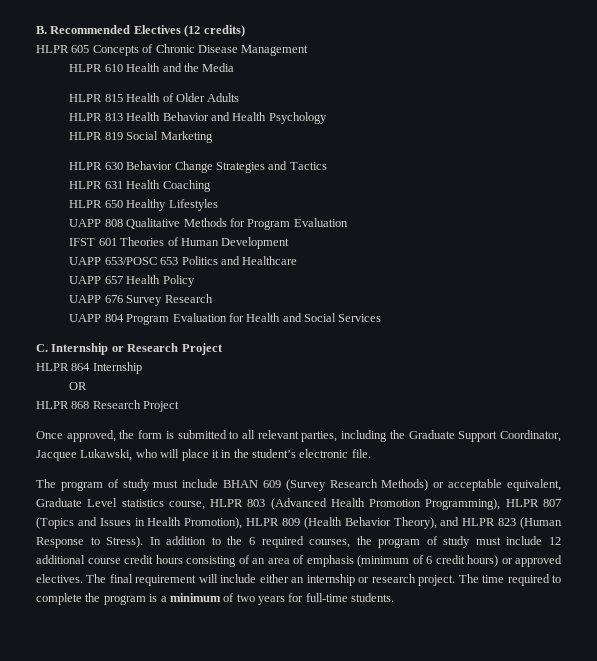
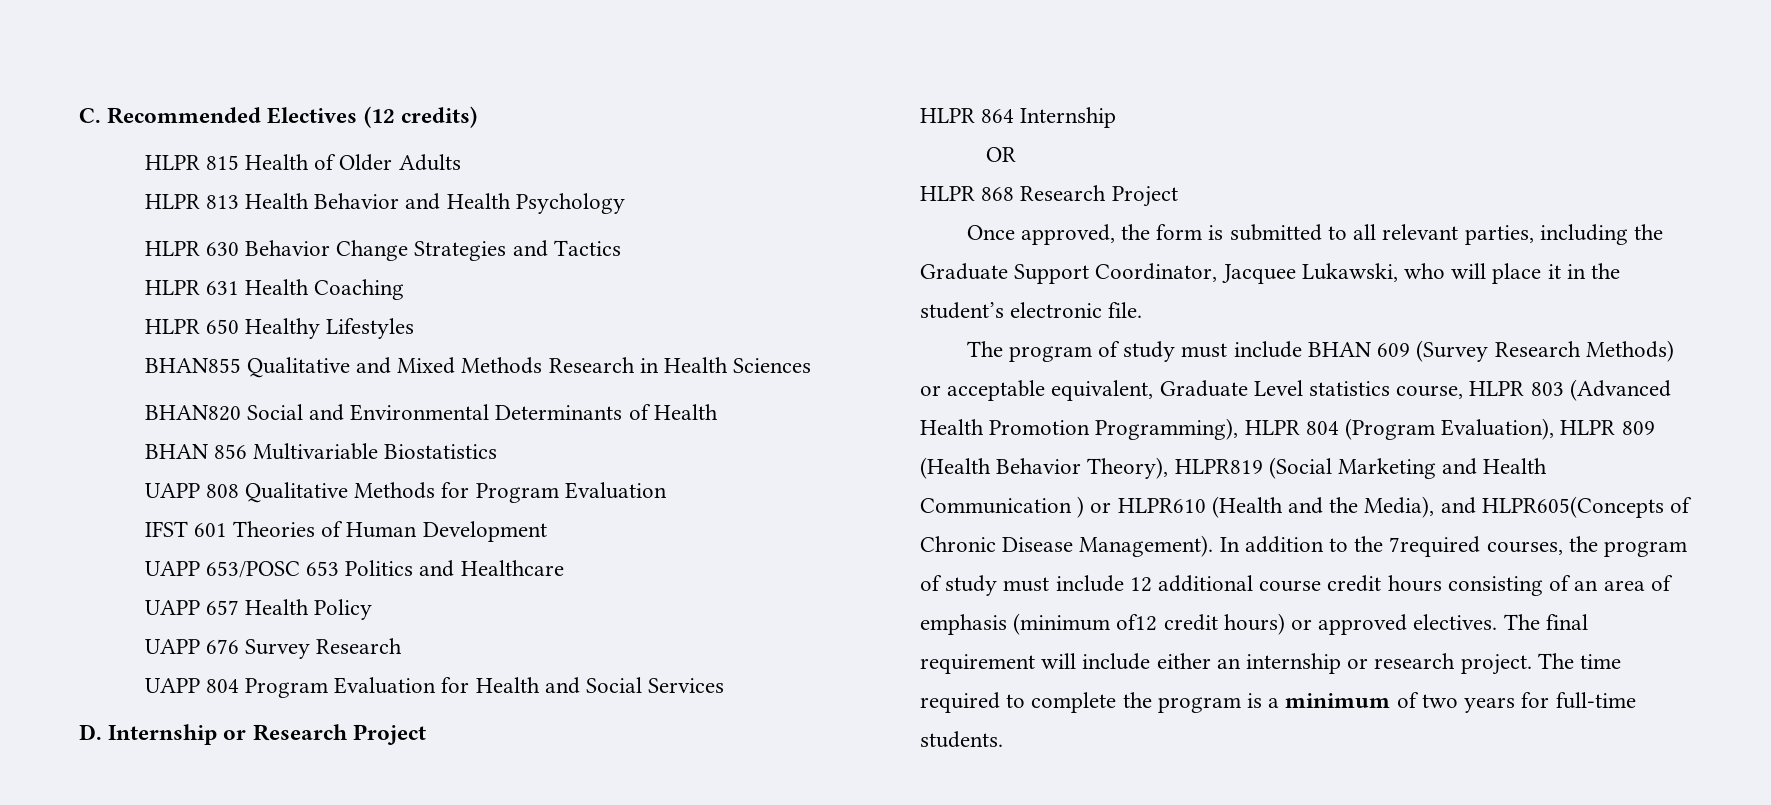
- B. Recommended Electives (12 credits)
+ C. Recommended Electives (12 credits)
- HLPR 605 Concepts of Chronic Disease Management
- HLPR 610 Health and the Media
- HLPR 819 Social Marketing
+ BHAN855 Qualitative and Mixed Methods Research in Health Sciences
+ BHAN820 Social and Environmental Determinants of Health
+ BHAN 856 Multivariable Biostatistics
- C. Internship or Research Project
+ D. Internship or Research Project
- The program of study must include BHAN 609 (Survey Research Methods) or acceptable equivalent, Graduate Level statistics course, HLPR 803 (Advanced Health Promotion Programming), HLPR 807 (Topics and Issues in Health Promotion), HLPR 809 (Health Behavior Theory), and HLPR 823 (Human Response to Stress).
+ The program of study must include BHAN 609 (Survey Research Methods) or acceptable equivalent, Graduate Level statistics course, HLPR 803 (Advanced Health Promotion Programming), HLPR 804 (Program Evaluation), HLPR 809 (Health Behavior Theory), HLPR819 (Social Marketing and Health Communication ) or HLPR610 (Health and the Media), and HLPR605(Concepts of Chronic Disease Management).
- In addition to the 6 required courses, the program of study must include 12 additional course credit hours consisting of an area of emphasis (minimum of 6 credit hours) or approved electives.
+ In addition to the 7required courses, the program of study must include 12 additional course credit hours consisting of an area of emphasis (minimum of12 credit hours) or approved electives.

